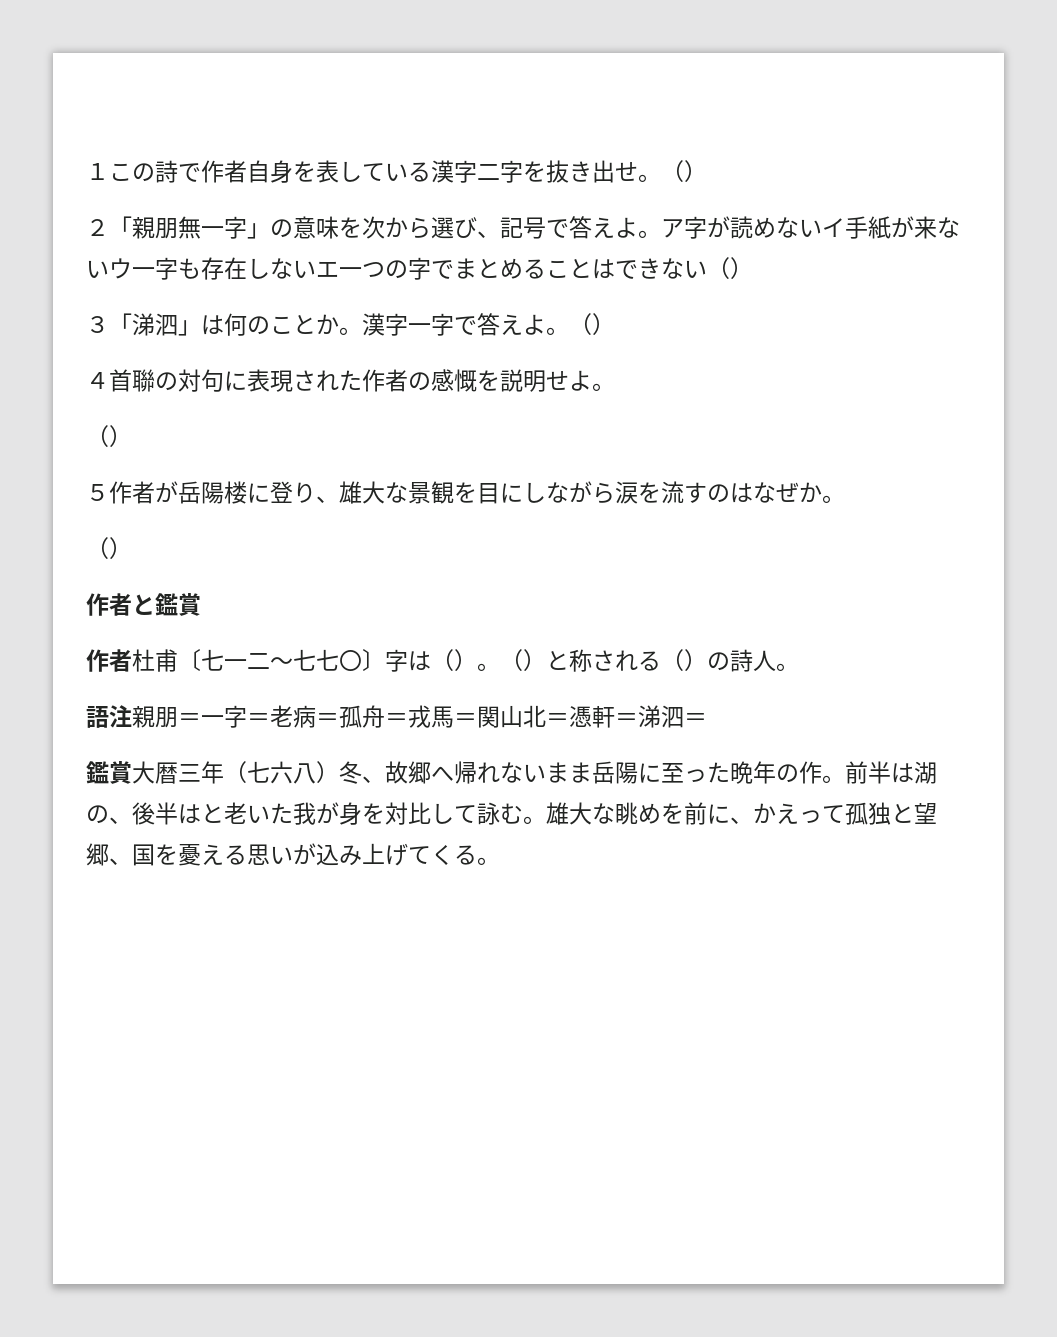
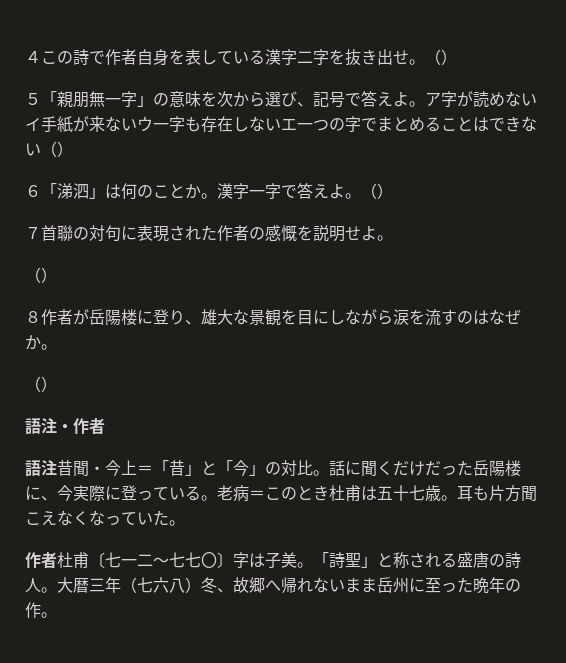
- １この詩で作者自身を表している漢字二字を抜き出せ。
+ ４この詩で作者自身を表している漢字二字を抜き出せ。
- ２「親朋無一字」の意味を次から選び、記号で答えよ。
+ ５「親朋無一字」の意味を次から選び、記号で答えよ。
- ３「涕泗」は何のことか。
+ ６「涕泗」は何のことか。
- ４首聯の対句に表現された作者の感慨を説明せよ。
+ ７首聯の対句に表現された作者の感慨を説明せよ。
- ５作者が岳陽楼に登り、雄大な景観を目にしながら涙を流すのはなぜか。
+ ８作者が岳陽楼に登り、雄大な景観を目にしながら涙を流すのはなぜか。
- 作者と鑑賞
+ 語注・作者
+ 語注昔聞・今上＝「昔」と「今」の対比。話に聞くだけだった岳陽楼に、今実際に登っている。老病＝このとき杜甫は五十七歳。耳も片方聞こえなくなっていた。
- 作者杜甫〔七一二〜七七〇〕字は（）。（）と称される（）の詩人。
- 語注親朋＝一字＝老病＝孤舟＝戎馬＝関山北＝憑軒＝涕泗＝
- 鑑賞大暦三年（七六八）冬、故郷へ帰れないまま岳陽に至った晩年の作。前半は湖の、後半はと老いた我が身を対比して詠む。雄大な眺めを前に、かえって孤独と望郷、国を憂える思いが込み上げてくる。
+ 作者杜甫〔七一二〜七七〇〕字は子美。「詩聖」と称される盛唐の詩人。大暦三年（七六八）冬、故郷へ帰れないまま岳州に至った晩年の作。

